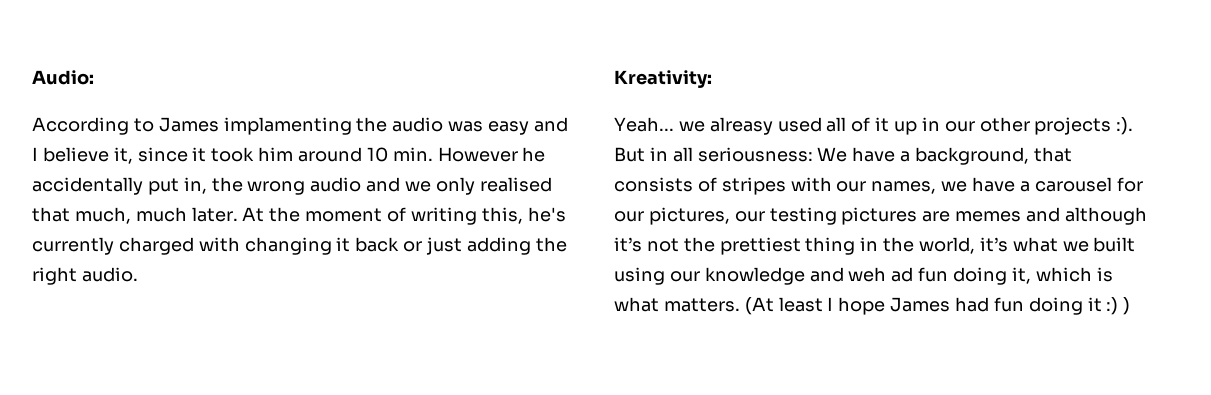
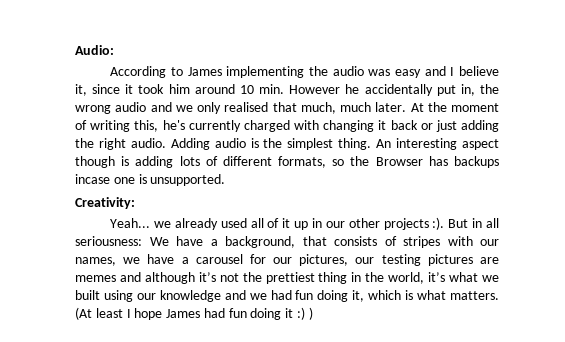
- According to James implamenting the audio was easy and I believe it, since it took him around 10 min. However he accidentally put in, the wrong audio and we only realised that much, much later.
+ According to James implementing the audio was easy and I believe it, since it took him around 10 min. However he accidentally put in, the wrong audio and we only realised that much, much later.
- At the moment of writing this, he's currently charged with changing it back or just adding the right audio.
- Kreativity:
+ At the moment of writing this, he's currently charged with changing it back or just adding the right audio. Adding audio is the simplest thing. An interesting aspect though is adding lots of different formats, so the Browser has backups incase one is unsupported.
+ Creativity:
- Yeah... we alreasy used all of it up in our other projects :).
+ Yeah... we already used all of it up in our other projects :).
- But in all seriousness: We have a background, that consists of stripes with our names, we have a carousel for our pictures, our testing pictures are memes and although it’s not the prettiest thing in the world, it’s what we built using our knowledge and weh ad fun doing it, which is what matters.
+ But in all seriousness: We have a background, that consists of stripes with our names, we have a carousel for our pictures, our testing pictures are memes and although it’s not the prettiest thing in the world, it’s what we built using our knowledge and we had fun doing it, which is what matters.

